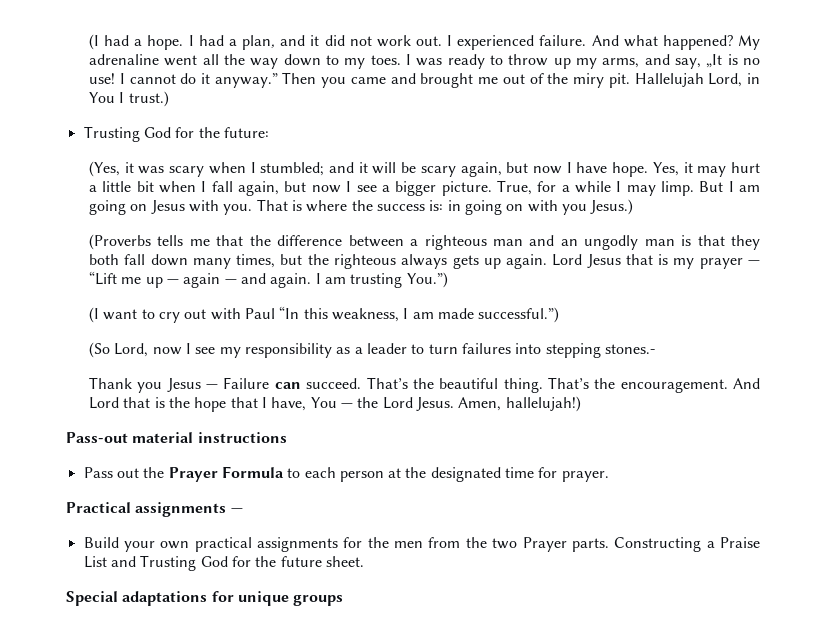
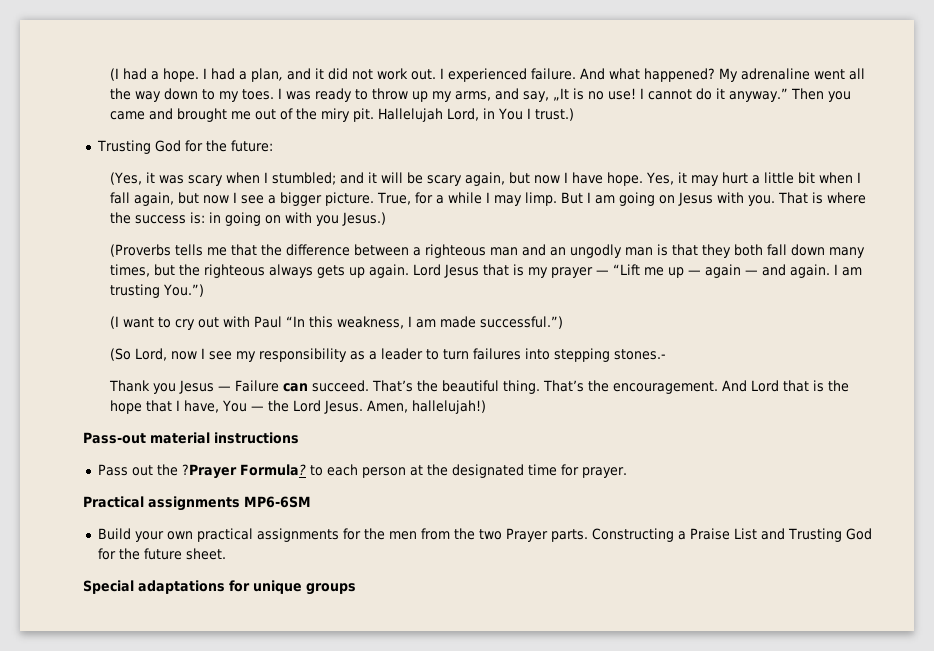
- Pass out the Prayer Formula to each person at the designated time for prayer.
+ Pass out the ?Prayer Formula? to each person at the designated time for prayer.
- Practical assignments —
+ Practical assignments MP6-6SM

